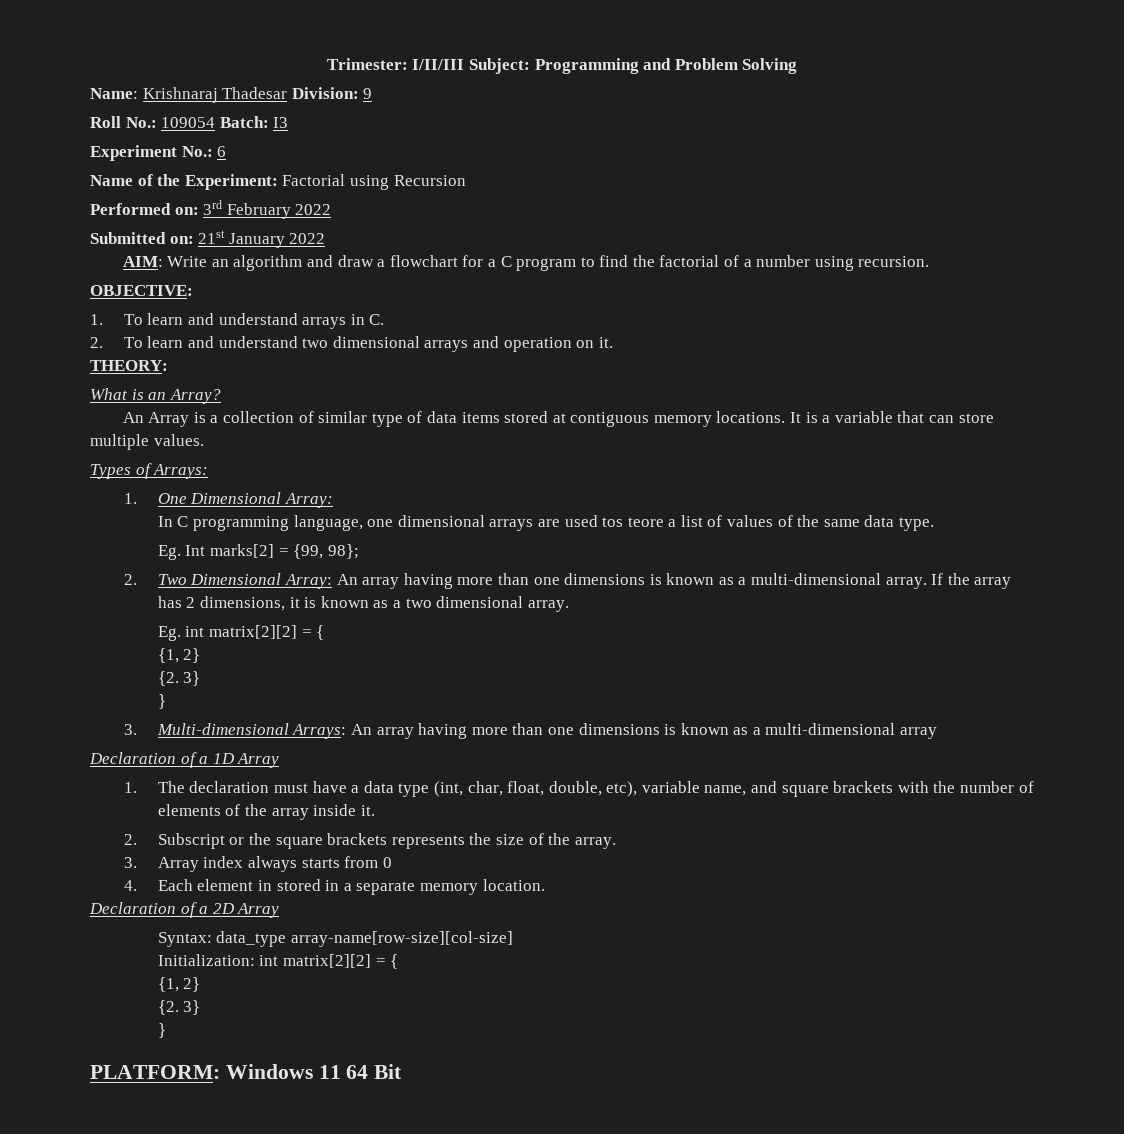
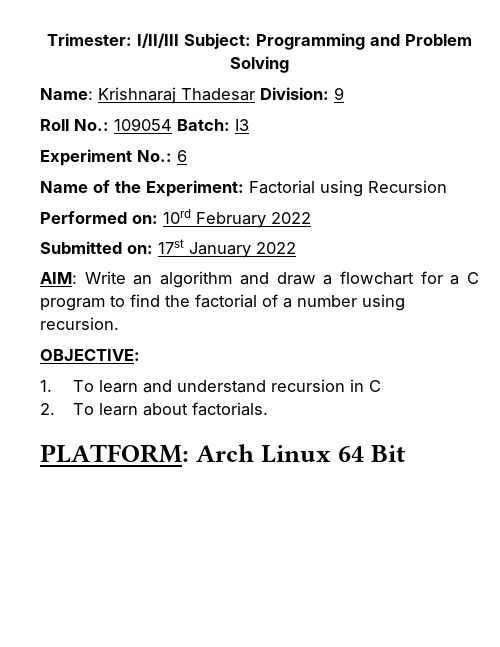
- Performed on: 3rd February 2022
+ Performed on: 10rd February 2022
- Submitted on: 21st January 2022
+ Submitted on: 17st January 2022
- 1. To learn and understand arrays in C.
+ 1. To learn and understand recursion in C
- 2. To learn and understand two dimensional arrays and operation on it.
- THEORY:
- What is an Array?
- An Array is a collection of similar type of data items stored at contiguous memory locations. It is a variable that can store multiple values.
- Types of Arrays:
- 1. One Dimensional Array:
- In C programming language, one dimensional arrays are used tos teore a list of values of the same data type.
- Eg. Int marks[2] = {99, 98};
- 2. Two Dimensional Array: An array having more than one dimensions is known as a multi-dimensional array. If the array has 2 dimensions, it is known as a two dimensional array.
- Eg. int matrix[2][2] = {
- {1, 2}
- {2. 3}
- }
- 3. Multi-dimensional Arrays: An array having more than one dimensions is known as a multi-dimensional array
- Declaration of a 1D Array
- 1. The declaration must have a data type (int, char, float, double, etc), variable name, and square brackets with the number of elements of the array inside it.
- 2. Subscript or the square brackets represents the size of the array.
- 3. Array index always starts from 0
- 4. Each element in stored in a separate memory location.
- Declaration of a 2D Array
- Syntax: data_type array-name[row-size][col-size]
- Initialization: int matrix[2][2] = {
- {1, 2}
- {2. 3}
- }
+ 2. To learn about factorials.
- PLATFORM: Windows 11 64 Bit
+ PLATFORM: Arch Linux 64 Bit

